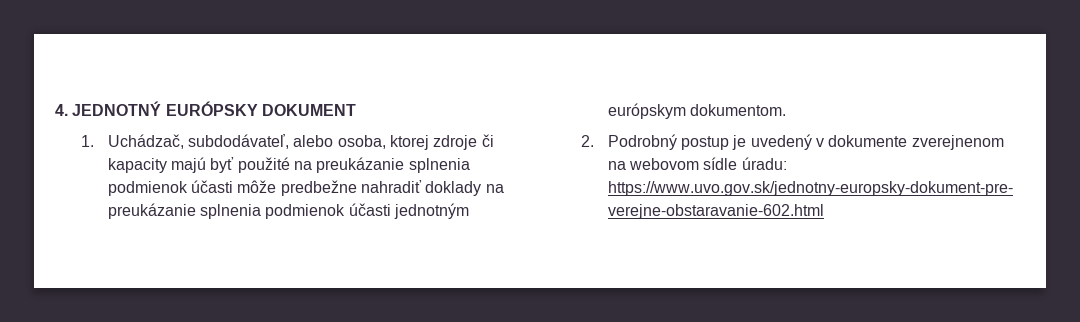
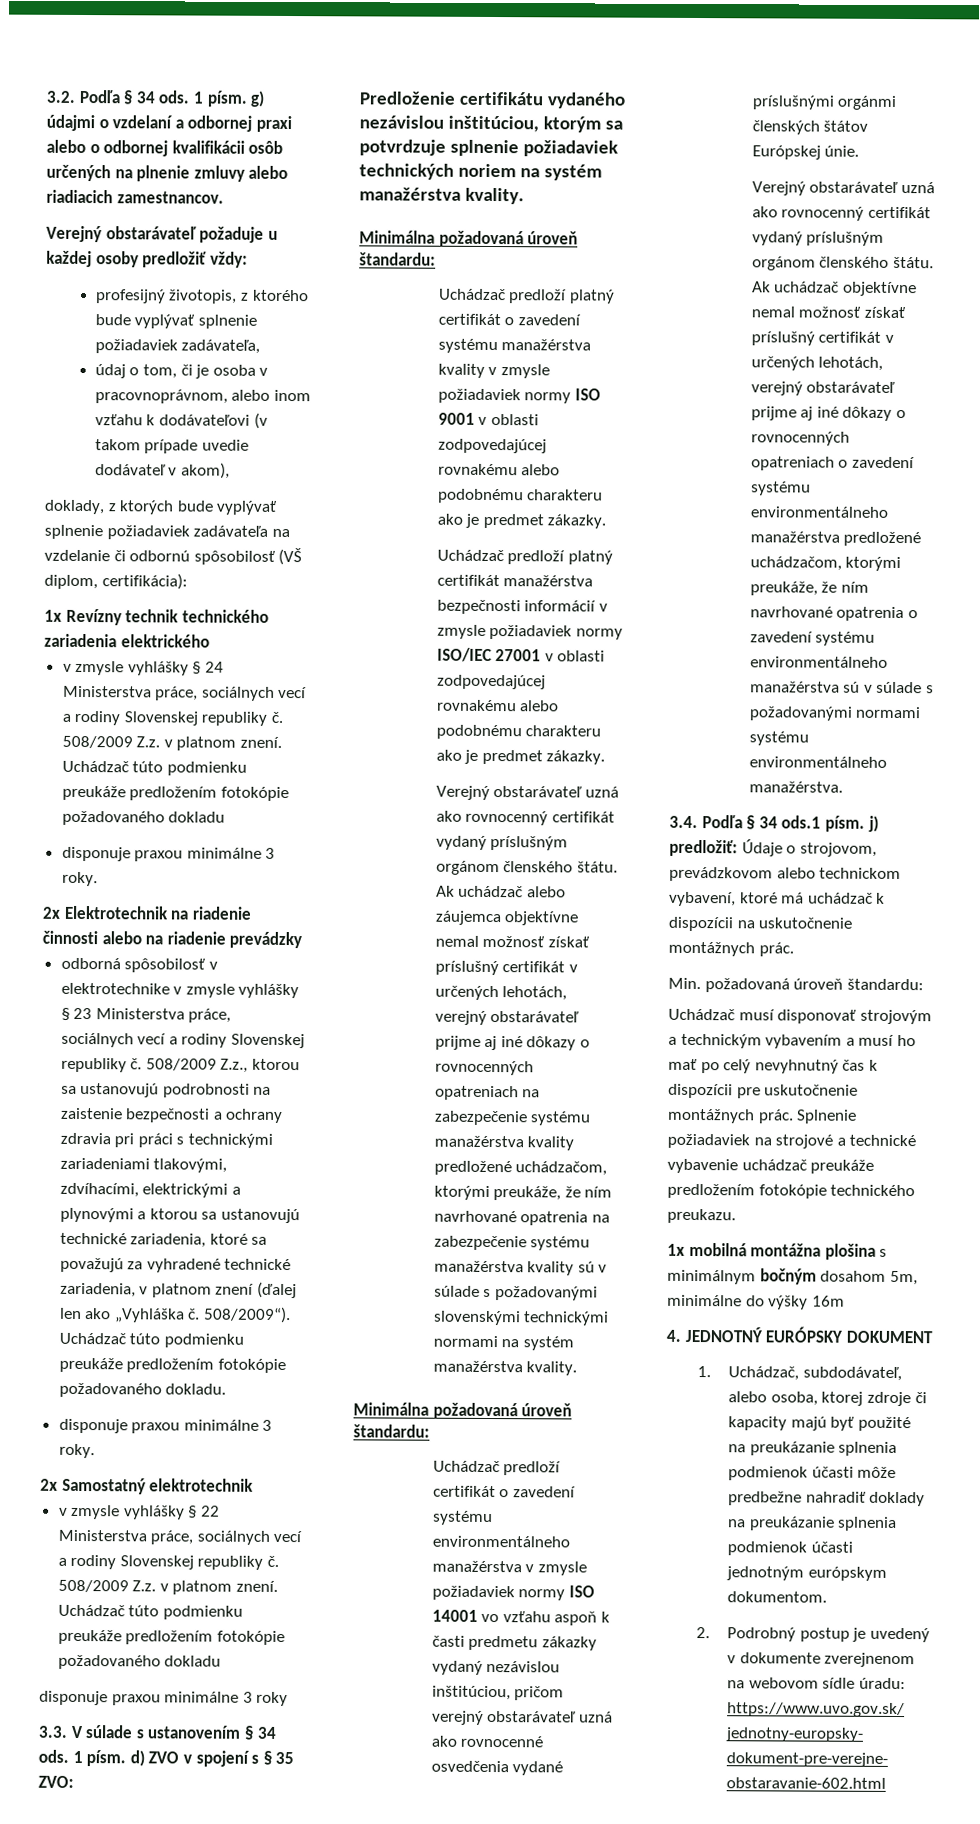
+ 3.2. Podľa § 34 ods. 1 písm. g) údajmi o vzdelaní a odbornej praxi alebo o odbornej kvalifikácii osôb určených na plnenie zmluvy alebo riadiacich zamestnancov.
+ Verejný obstarávateľ požaduje u každej osoby predložiť vždy:
+ profesijný životopis, z ktorého bude vyplývať splnenie požiadaviek zadávateľa,
+ údaj o tom, či je osoba v pracovnoprávnom, alebo inom vzťahu k dodávateľovi (v takom prípade uvedie dodávateľ v akom),
+ doklady, z ktorých bude vyplývať splnenie požiadaviek zadávateľa na vzdelanie či odbornú spôsobilosť (VŠ diplom, certifikácia):
+ 1x Revízny technik technického zariadenia elektrického
+ v zmysle vyhlášky § 24 Ministerstva práce, sociálnych vecí a rodiny Slovenskej republiky č. 508/2009 Z.z. v platnom znení. Uchádzač túto podmienku preukáže predložením fotokópie požadovaného dokladu
+ disponuje praxou minimálne 3 roky.
+ 2x Elektrotechnik na riadenie činnosti alebo na riadenie prevádzky
+ odborná spôsobilosť v elektrotechnike v zmysle vyhlášky § 23 Ministerstva práce, sociálnych vecí a rodiny Slovenskej republiky č. 508/2009 Z.z., ktorou sa ustanovujú podrobnosti na zaistenie bezpečnosti a ochrany zdravia pri práci s technickými zariadeniami tlakovými, zdvíhacími, elektrickými a plynovými a ktorou sa ustanovujú technické zariadenia, ktoré sa považujú za vyhradené technické zariadenia, v platnom znení (ďalej len ako „Vyhláška č. 508/2009“). Uchádzač túto podmienku preukáže predložením fotokópie požadovaného dokladu.
+ disponuje praxou minimálne 3 roky.
+ 2x Samostatný elektrotechnik
+ v zmysle vyhlášky § 22 Ministerstva práce, sociálnych vecí a rodiny Slovenskej republiky č. 508/2009 Z.z. v platnom znení. Uchádzač túto podmienku preukáže predložením fotokópie požadovaného dokladu
+ disponuje praxou minimálne 3 roky
+ 3.3. V súlade s ustanovením § 34 ods. 1 písm. d) ZVO v spojení s § 35 ZVO:
+ Predloženie certifikátu vydaného nezávislou inštitúciou, ktorým sa potvrdzuje splnenie požiadaviek technických noriem na systém manažérstva kvality.
+ Minimálna požadovaná úroveň štandardu:
+ Uchádzač predloží platný certifikát o zavedení systému manažérstva kvality v zmysle požiadaviek normy ISO 9001 v oblasti zodpovedajúcej rovnakému alebo podobnému charakteru ako je predmet zákazky.
+ Uchádzač predloží platný certifikát manažérstva bezpečnosti informácií v zmysle požiadaviek normy ISO/IEC 27001 v oblasti zodpovedajúcej rovnakému alebo podobnému charakteru ako je predmet zákazky.
+ Verejný obstarávateľ uzná ako rovnocenný certifikát vydaný príslušným orgánom členského štátu. Ak uchádzač alebo záujemca objektívne nemal možnosť získať príslušný certifikát v určených lehotách, verejný obstarávateľ prijme aj iné dôkazy o rovnocenných opatreniach na zabezpečenie systému manažérstva kvality predložené uchádzačom, ktorými preukáže, že ním navrhované opatrenia na zabezpečenie systému manažérstva kvality sú v súlade s požadovanými slovenskými technickými normami na systém manažérstva kvality.
+ Minimálna požadovaná úroveň štandardu:
+ Uchádzač predloží certifikát o zavedení systému environmentálneho manažérstva v zmysle požiadaviek normy ISO 14001 vo vzťahu aspoň k časti predmetu zákazky vydaný nezávislou inštitúciou, pričom verejný obstarávateľ uzná ako rovnocenné osvedčenia vydané príslušnými orgánmi členských štátov Európskej únie.
+ Verejný obstarávateľ uzná ako rovnocenný certifikát vydaný príslušným orgánom členského štátu. Ak uchádzač objektívne nemal možnosť získať príslušný certifikát v určených lehotách, verejný obstarávateľ prijme aj iné dôkazy o rovnocenných opatreniach o zavedení systému environmentálneho manažérstva predložené uchádzačom, ktorými preukáže, že ním navrhované opatrenia o zavedení systému environmentálneho manažérstva sú v súlade s požadovanými normami systému environmentálneho manažérstva.
+ 3.4. Podľa § 34 ods.1 písm. j) predložiť: Údaje o strojovom, prevádzkovom alebo technickom vybavení, ktoré má uchádzač k dispozícii na uskutočnenie montážnych prác.
+ Min. požadovaná úroveň štandardu:
+ Uchádzač musí disponovať strojovým a technickým vybavením a musí ho mať po celý nevyhnutný čas k dispozícii pre uskutočnenie montážnych prác. Splnenie požiadaviek na strojové a technické vybavenie uchádzač preukáže predložením fotokópie technického preukazu.
+ 1x mobilná montážna plošina s minimálnym bočným dosahom 5m, minimálne do výšky 16m

